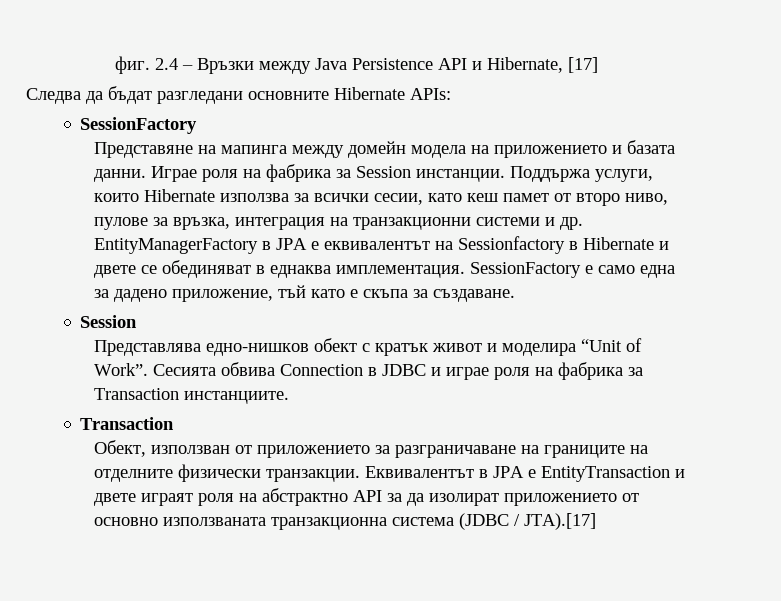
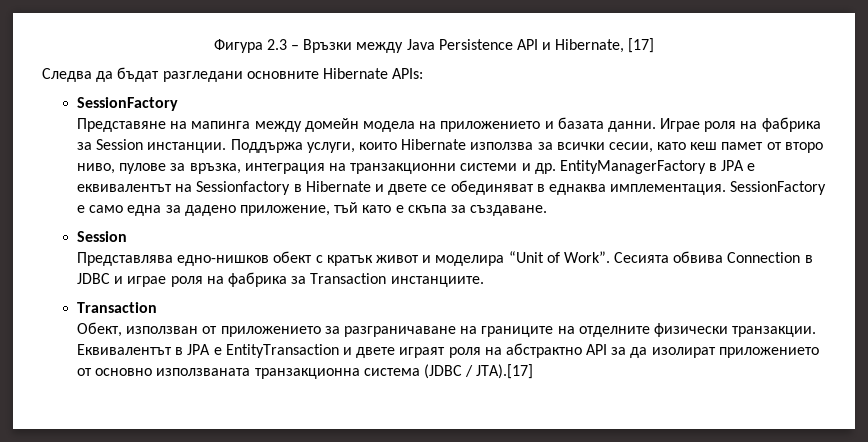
- фиг. 2.4 – Връзки между Java Persistence API и Hibernate, [17]
+ Фигура 2.3 – Връзки между Java Persistence API и Hibernate, [17]

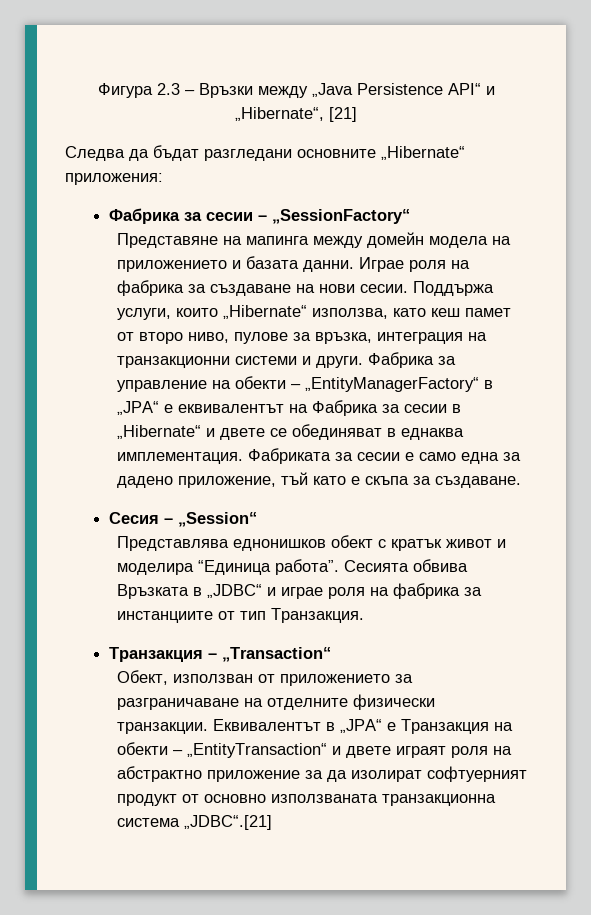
- Фигура 2.3 – Връзки между Java Persistence API и Hibernate, [17]
+ Фигура 2.3 – Връзки между „Java Persistence API“ и „Hibernate“, [21]
- Следва да бъдат разгледани основните Hibernate APIs:
- SessionFactory
+ Следва да бъдат разгледани основните „Hibernate“ приложения:
+ Фабрика за сесии – „SessionFactory“
- Играе роля на фабрика за Session инстанции. Поддържа услуги, които Hibernate използва за всички сесии, като кеш памет от второ ниво, пулове за връзка, интеграция на транзакционни системи и др. EntityManagerFactory в JPA е еквивалентът на Sessionfactory в Hibernate и двете се обединяват в еднаква имплементация.
+ Играе роля на фабрика за създаване на нови сесии. Поддържа услуги, които „Hibernate“ използва, като кеш памет от второ ниво, пулове за връзка, интеграция на транзакционни системи и други. Фабрика за управление на обекти – „EntityManagerFactory“ в „JPA“ е еквивалентът на Фабрика за сесии в „Hibernate“ и двете се обединяват в еднаква имплементация.
- SessionFactory е само една за дадено приложение, тъй като е скъпа за създаване.
- Session
+ Фабриката за сесии е само една за дадено приложение, тъй като е скъпа за създаване.
+ Сесия – „Session“
- Представлява едно-нишков обект с кратък живот и моделира “Unit of Work”. Сесията обвива Connection в JDBC и играе роля на фабрика за Transaction инстанциите.
- Transaction
+ Представлява еднонишков обект с кратък живот и моделира “Единица работа”. Сесията обвива Връзката в „JDBC“ и играе роля на фабрика за инстанциите от тип Транзакция.
+ Транзакция – „Transaction“
- Обект, използван от приложението за разграничаване на границите на отделните физически транзакции.
+ Обект, използван от приложението за разграничаване на отделните физически транзакции.
- Еквивалентът в JPA е EntityTransaction и двете играят роля на абстрактно API за да изолират приложението от основно използваната транзакционна система (JDBC / JTA).[17]
+ Еквивалентът в „JPA“ е Транзакция на обекти – „EntityTransaction“ и двете играят роля на абстрактно приложение за да изолират софтуерният продукт от основно използваната транзакционна система „JDBC“.[21]

